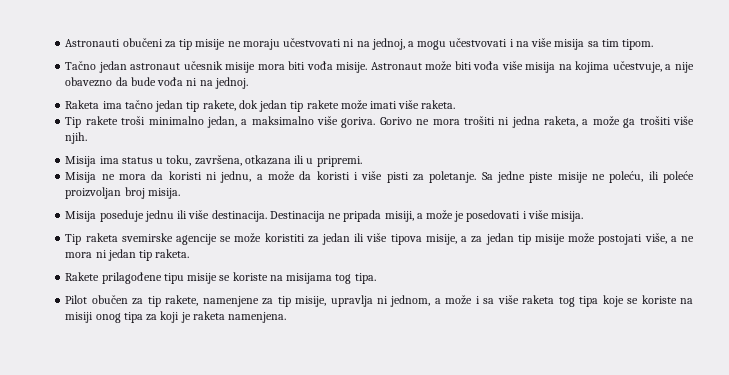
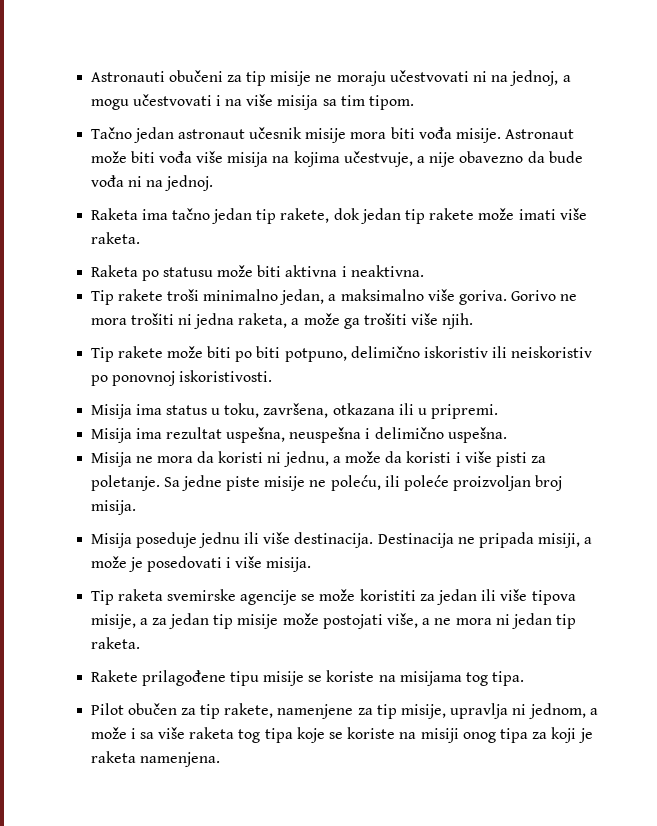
+ Raketa po statusu može biti aktivna i neaktivna.
+ Tip rakete može biti po biti potpuno, delimično iskoristiv ili neiskoristiv po ponovnoj iskoristivosti.
+ Misija ima rezultat uspešna, neuspešna i delimično uspešna.

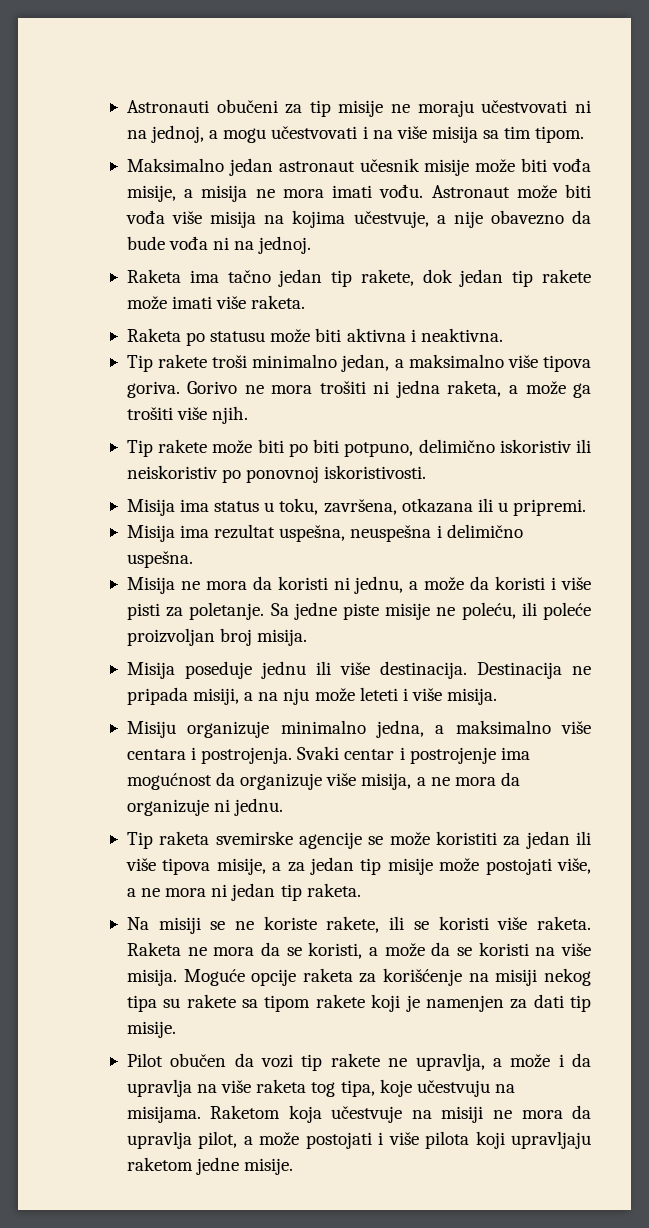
- Tačno jedan astronaut učesnik misije mora biti vođa misije.
+ Maksimalno jedan astronaut učesnik misije može biti vođa misije, a misija ne mora imati vođu.
- Tip rakete troši minimalno jedan, a maksimalno više goriva.
+ Tip rakete troši minimalno jedan, a maksimalno više tipova goriva.
- Destinacija ne pripada misiji, a može je posedovati i više misija.
+ Destinacija ne pripada misiji, a na nju može leteti i više misija.
+ Misiju organizuje minimalno jedna, a maksimalno više centara i postrojenja. Svaki centar i postrojenje ima mogućnost da organizuje više misija, a ne mora da organizuje ni jednu.
- Rakete prilagođene tipu misije se koriste na misijama tog tipa.
- Pilot obučen za tip rakete, namenjene za tip misije, upravlja ni jednom, a može i sa više raketa tog tipa koje se koriste na misiji onog tipa za koji je raketa namenjena.
+ Na misiji se ne koriste rakete, ili se koristi više raketa. Raketa ne mora da se koristi, a može da se koristi na više misija. Moguće opcije raketa za korišćenje na misiji nekog tipa su rakete sa tipom rakete koji je namenjen za dati tip misije.
+ Pilot obučen da vozi tip rakete ne upravlja, a može i da upravlja na više raketa tog tipa, koje učestvuju na misijama. Raketom koja učestvuje na misiji ne mora da upravlja pilot, a može postojati i više pilota koji upravljaju raketom jedne misije.

